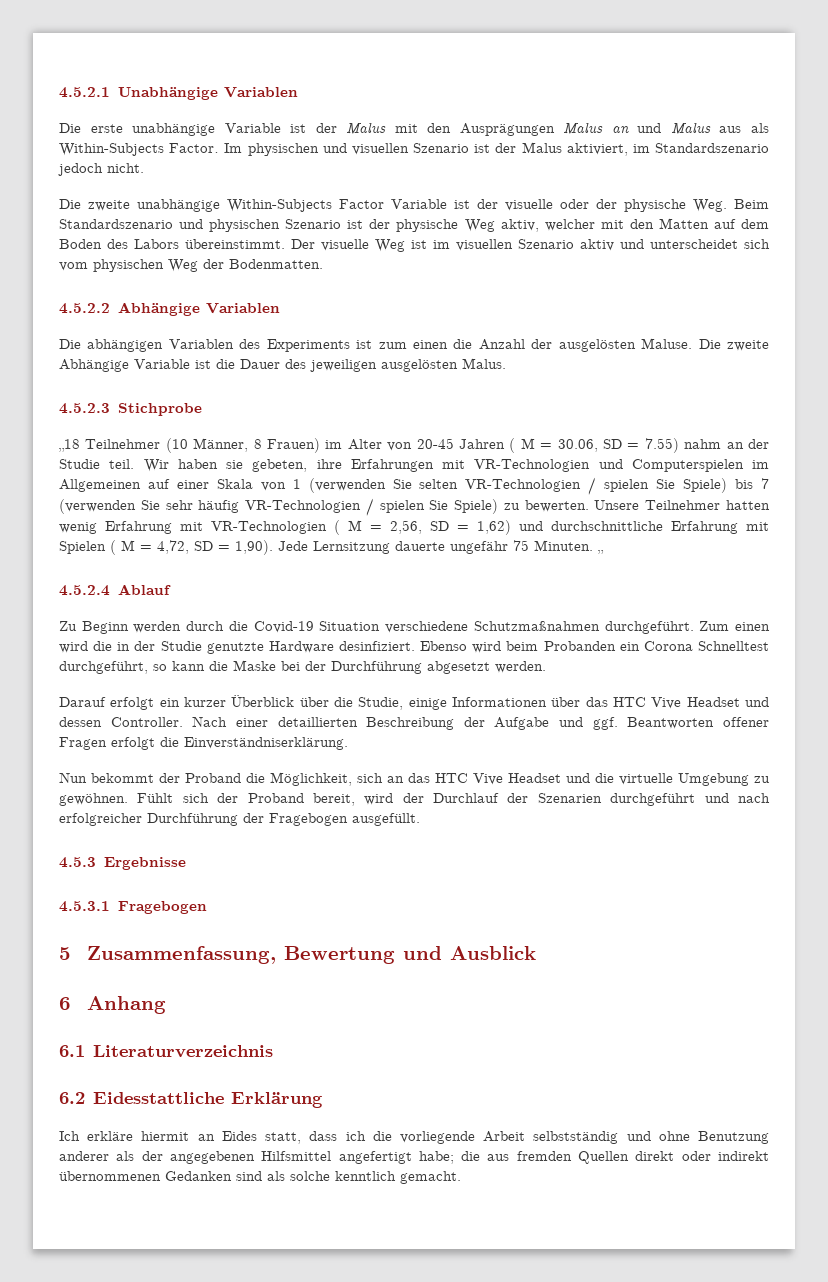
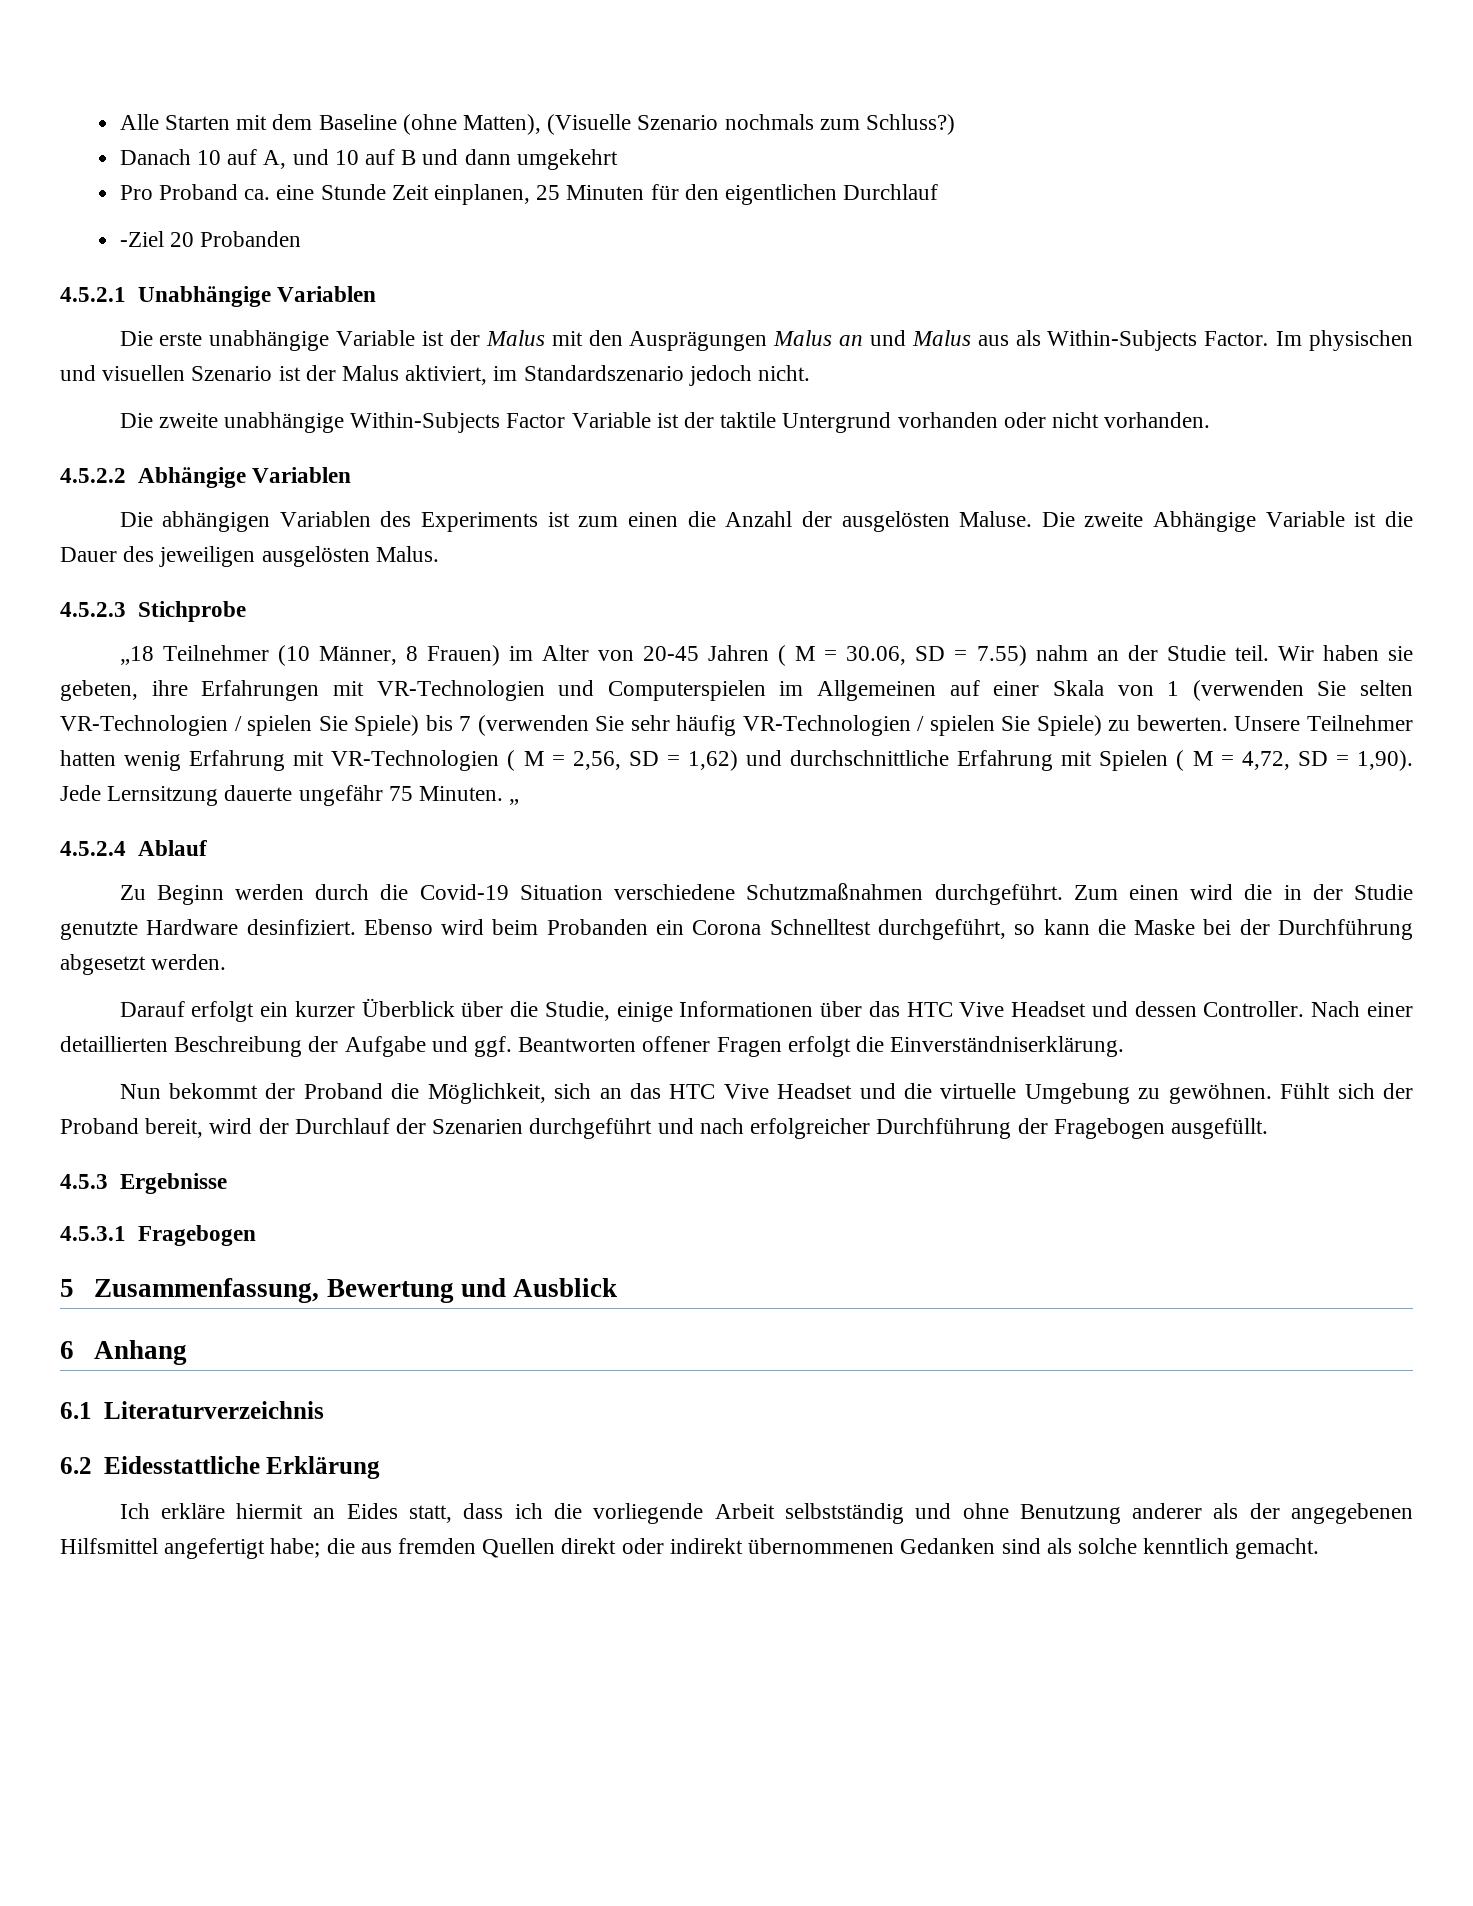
+ Alle Starten mit dem Baseline (ohne Matten), (Visuelle Szenario nochmals zum Schluss?)
+ Danach 10 auf A, und 10 auf B und dann umgekehrt
+ Pro Proband ca. eine Stunde Zeit einplanen, 25 Minuten für den eigentlichen Durchlauf
+ -Ziel 20 Probanden
- Die zweite unabhängige Within-Subjects Factor Variable ist der visuelle oder der physische Weg. Beim Standardszenario und physischen Szenario ist der physische Weg aktiv, welcher mit den Matten auf dem Boden des Labors übereinstimmt. Der visuelle Weg ist im visuellen Szenario aktiv und unterscheidet sich vom physischen Weg der Bodenmatten.
+ Die zweite unabhängige Within-Subjects Factor Variable ist der taktile Untergrund vorhanden oder nicht vorhanden.

